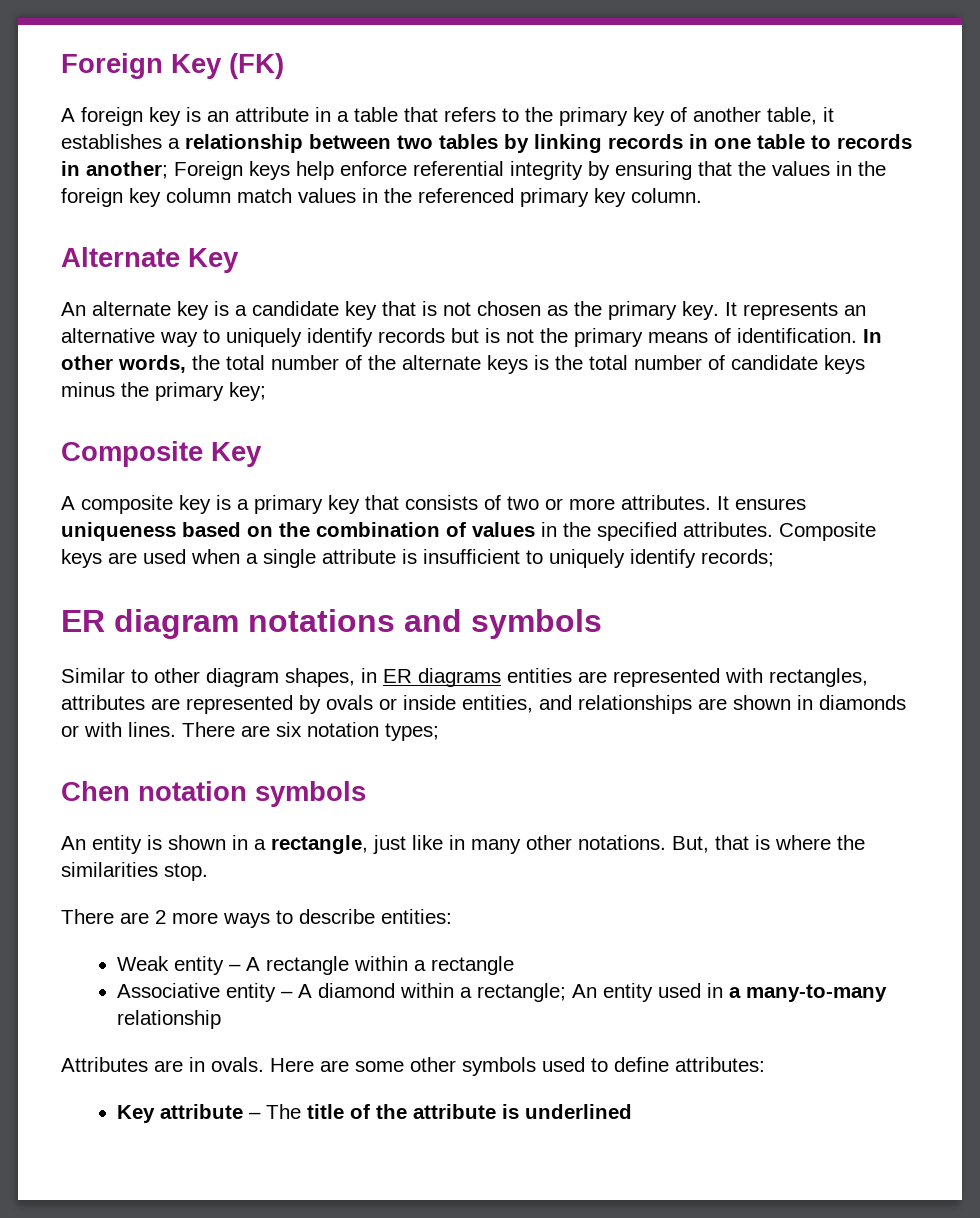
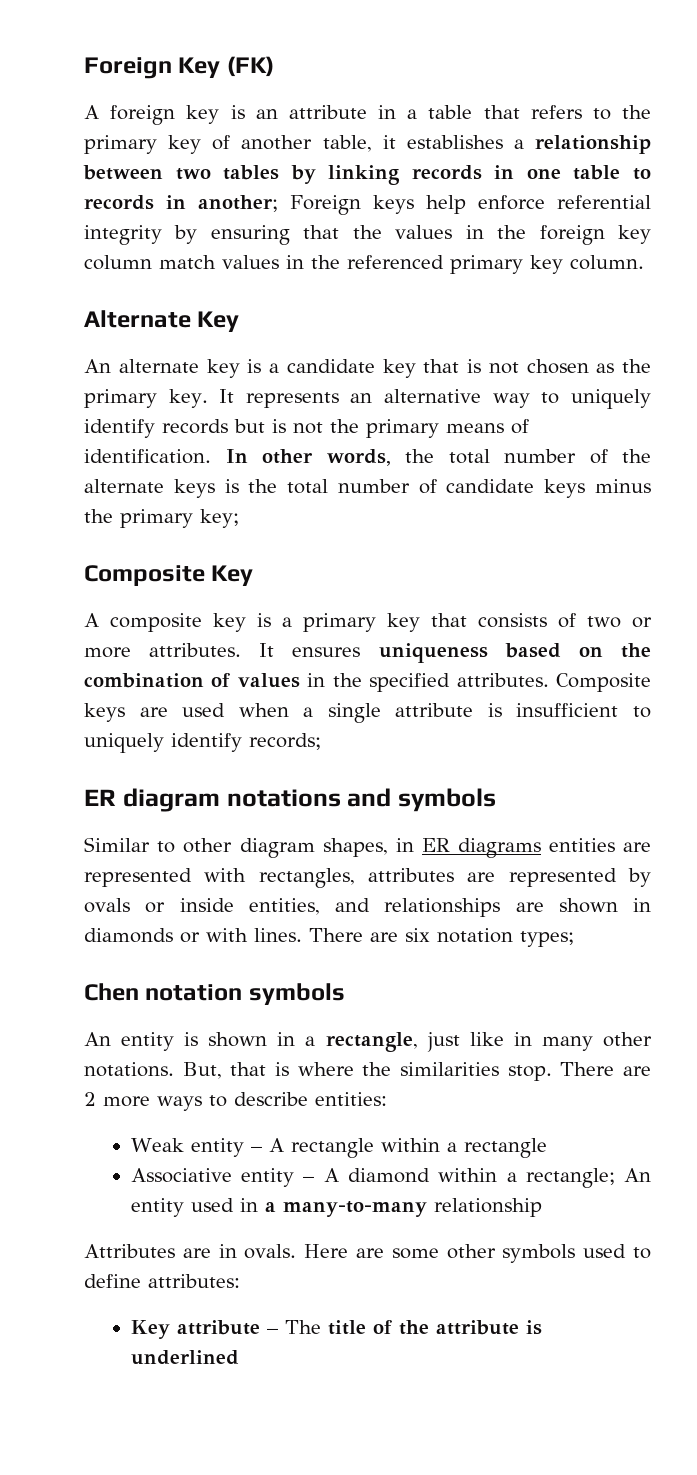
- But, that is where the similarities stop.
- There are 2 more ways to describe entities:
+ But, that is where the similarities stop. There are 2 more ways to describe entities:

